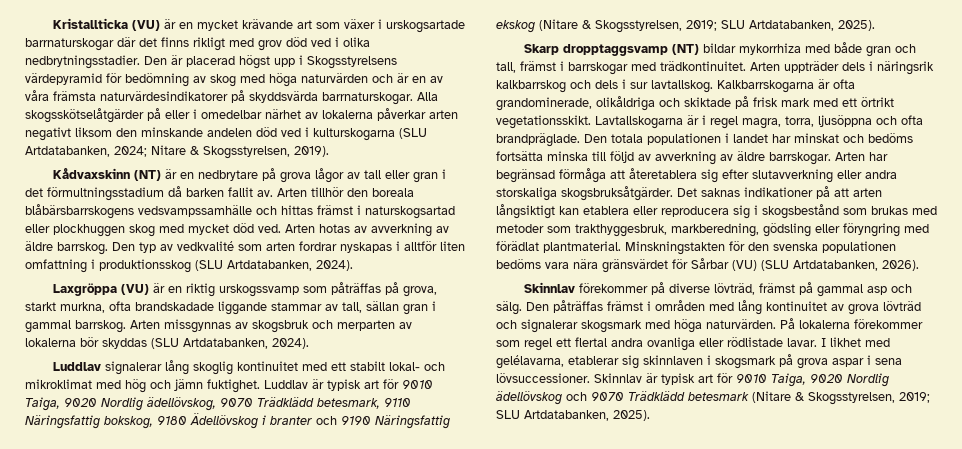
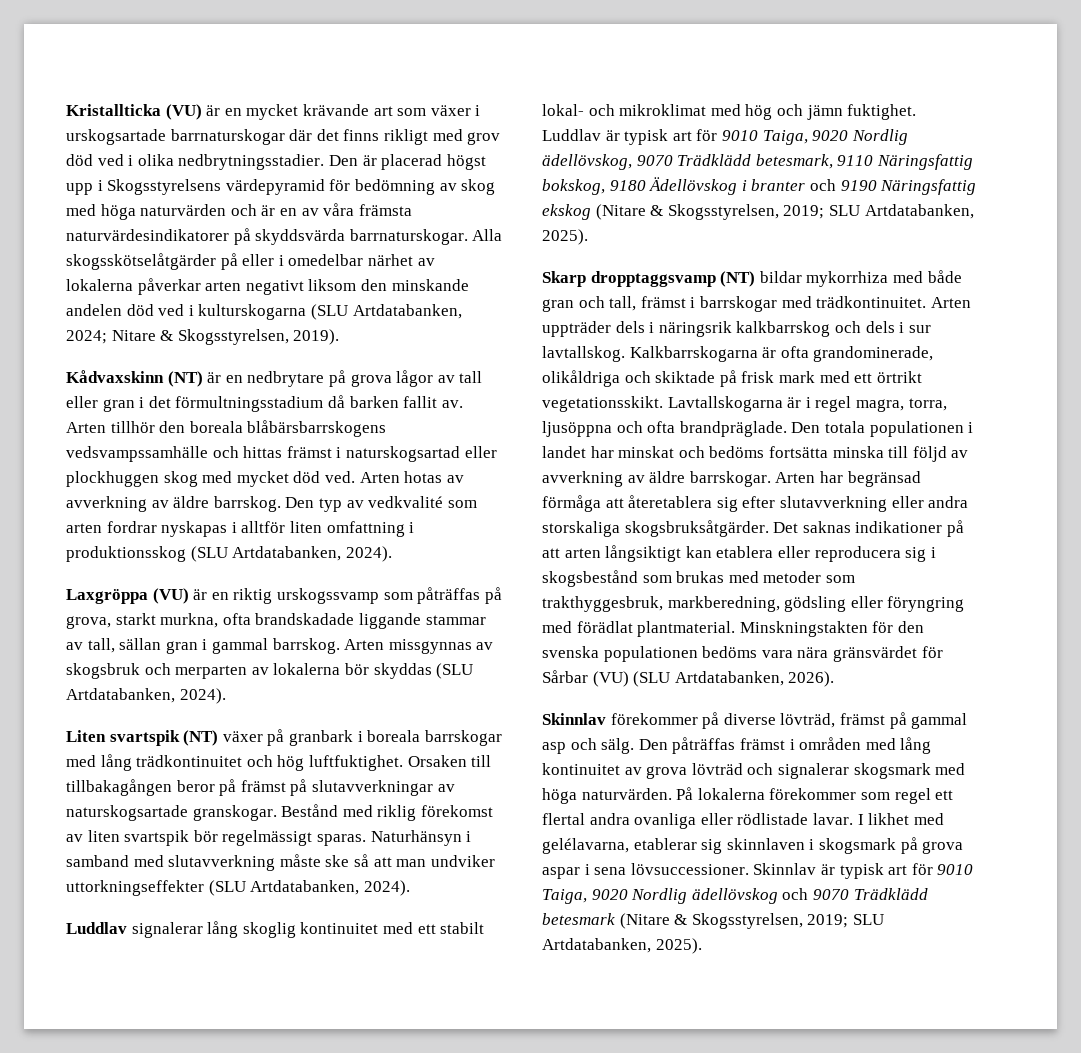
+ Liten svartspik (NT) växer på granbark i boreala barrskogar med lång trädkontinuitet och hög luftfuktighet. Orsaken till tillbakagången beror på främst på slutavverkningar av naturskogsartade granskogar. Bestånd med riklig förekomst av liten svartspik bör regelmässigt sparas. Naturhänsyn i samband med slutavverkning måste ske så att man undviker uttorkningseffekter (SLU Artdatabanken, 2024).

